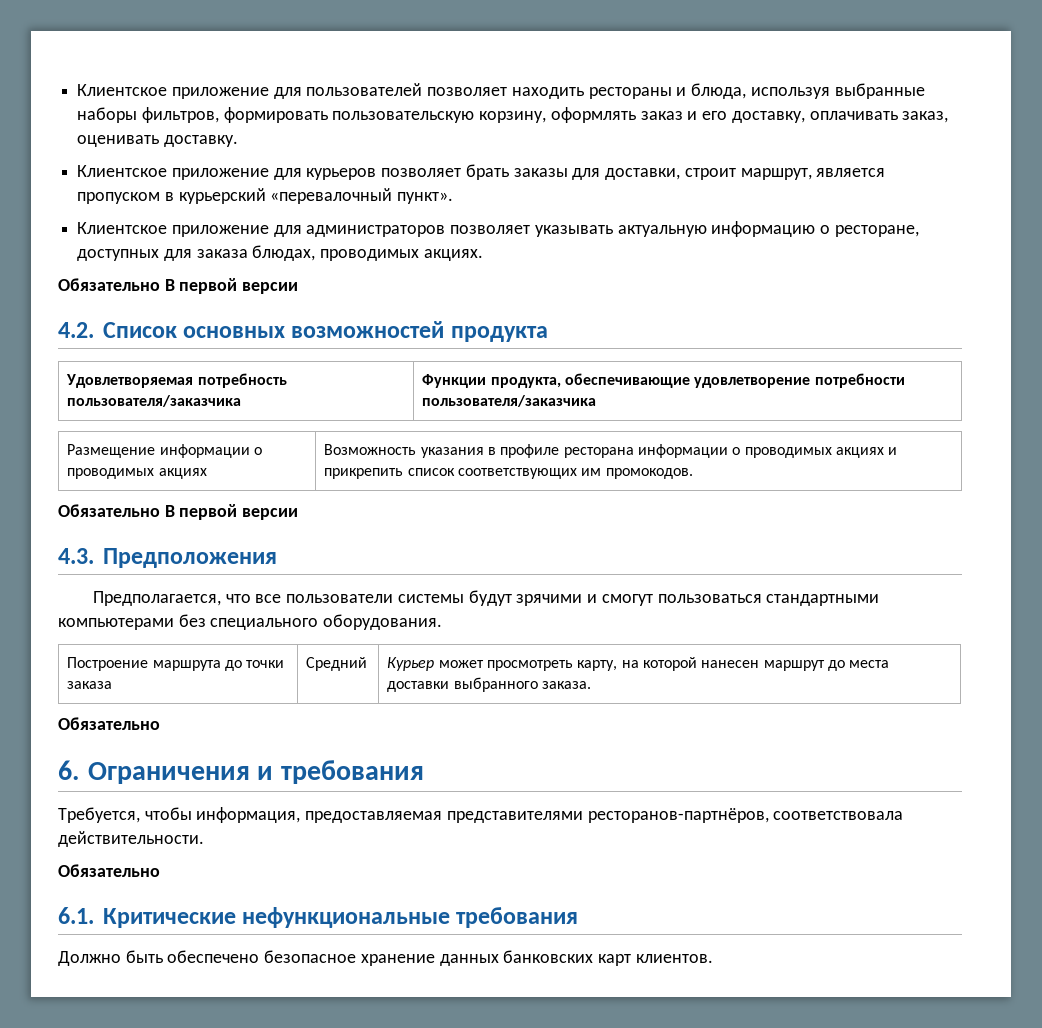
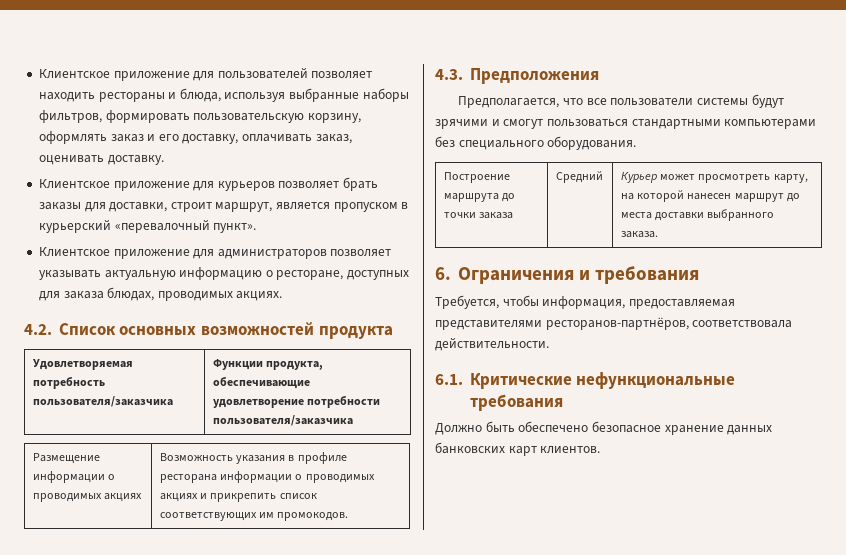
  Клиентское приложение для администраторов позволяет указывать актуальную информацию о ресторане, доступных для заказа блюдах, проводимых акциях.
- Обязательно В первой версии
  Размещение информации о проводимых акциях | Возможность указания в профиле ресторана информации о проводимых акциях и прикрепить список соответствующих им промокодов.
- Обязательно В первой версии
  Построение маршрута до точки заказа | Средний | Курьер может просмотреть карту, на которой нанесен маршрут до места доставки выбранного заказа.
- Обязательно
  Требуется, чтобы информация, предоставляемая представителями ресторанов-партнёров, соответствовала действительности.
- Обязательно

